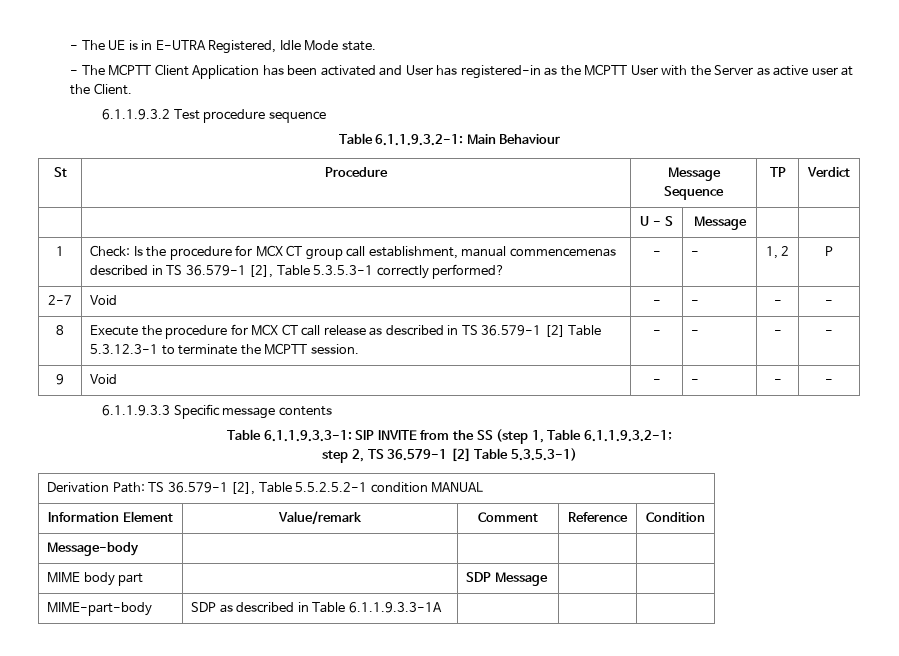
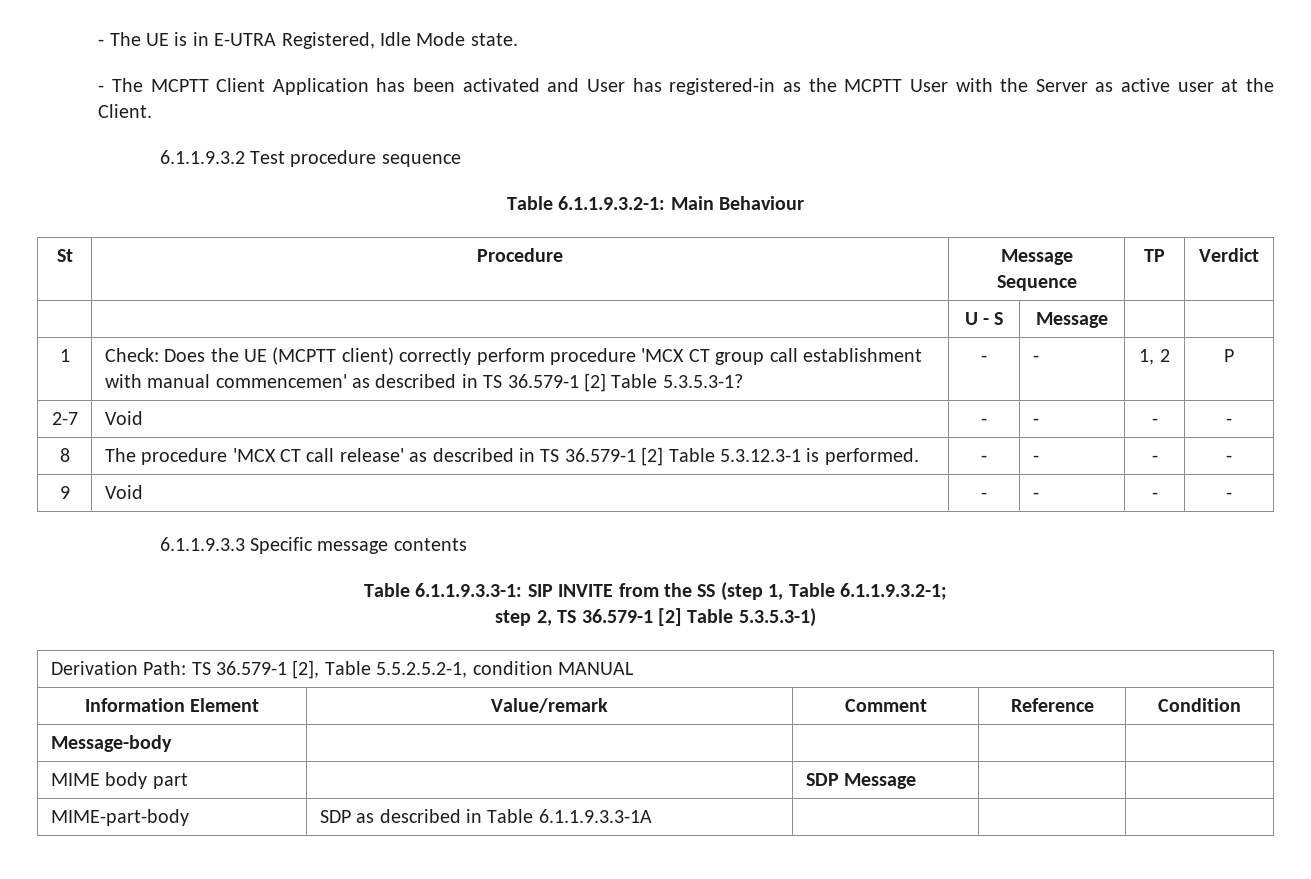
- 1 | Check: Is the procedure for MCX CT group call establishment, manual commencemenas described in TS 36.579-1 [2], Table 5.3.5.3-1 correctly performed? | - | - | 1, 2 | P
+ 1 | Check: Does the UE (MCPTT client) correctly perform procedure 'MCX CT group call establishment with manual commencemen' as described in TS 36.579-1 [2] Table 5.3.5.3-1? | - | - | 1, 2 | P
- 8 | Execute the procedure for MCX CT call release as described in TS 36.579-1 [2] Table 5.3.12.3-1 to terminate the MCPTT session. | - | - | - | -
+ 8 | The procedure 'MCX CT call release' as described in TS 36.579-1 [2] Table 5.3.12.3-1 is performed. | - | - | - | -
- Derivation Path: TS 36.579-1 [2], Table 5.5.2.5.2-1 condition MANUAL
+ Derivation Path: TS 36.579-1 [2], Table 5.5.2.5.2-1, condition MANUAL

